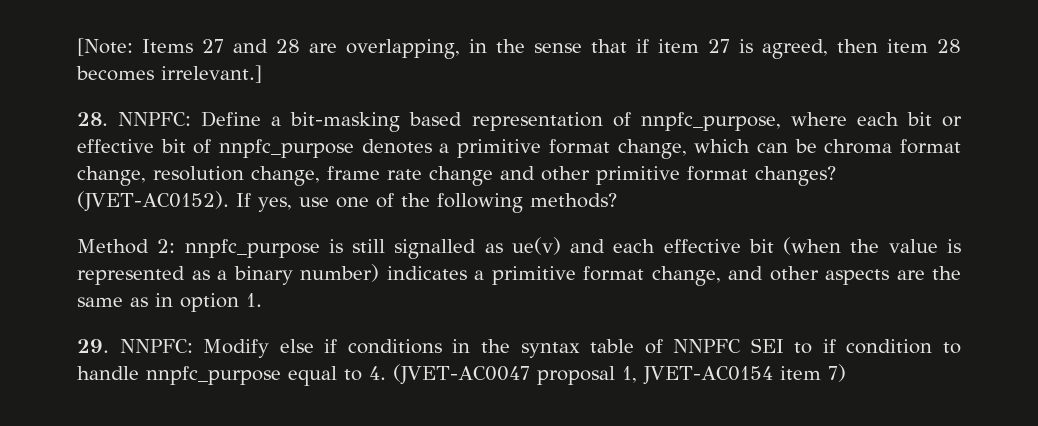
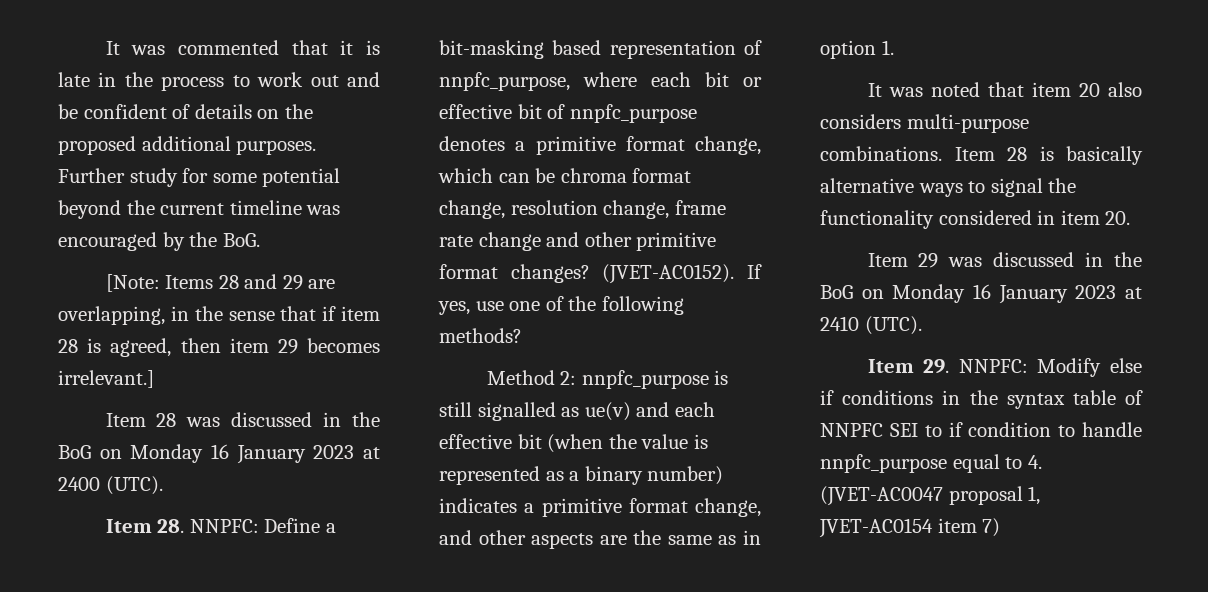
- [Note: Items 27 and 28 are overlapping, in the sense that if item 27 is agreed, then item 28 becomes irrelevant.]
+ It was commented that it is late in the process to work out and be confident of details on the proposed additional purposes. Further study for some potential beyond the current timeline was encouraged by the BoG.
+ [Note: Items 28 and 29 are overlapping, in the sense that if item 28 is agreed, then item 29 becomes irrelevant.]
- 28. NNPFC: Define a bit-masking based representation of nnpfc_purpose, where each bit or effective bit of nnpfc_purpose denotes a primitive format change, which can be chroma format change, resolution change, frame rate change and other primitive format changes?
+ Item 28 was discussed in the BoG on Monday 16 January 2023 at 2400 (UTC).
+ Item 28. NNPFC: Define a bit-masking based representation of nnpfc_purpose, where each bit or effective bit of nnpfc_purpose denotes a primitive format change, which can be chroma format change, resolution change, frame rate change and other primitive format changes?
- 29. NNPFC: Modify else if conditions in the syntax table of NNPFC SEI to if condition to handle nnpfc_purpose equal to 4. (JVET-AC0047 proposal 1, JVET-AC0154 item 7)
+ It was noted that item 20 also considers multi-purpose combinations. Item 28 is basically alternative ways to signal the functionality considered in item 20.
+ Item 29 was discussed in the BoG on Monday 16 January 2023 at 2410 (UTC).
+ Item 29. NNPFC: Modify else if conditions in the syntax table of NNPFC SEI to if condition to handle nnpfc_purpose equal to 4. (JVET-AC0047 proposal 1, JVET-AC0154 item 7)

